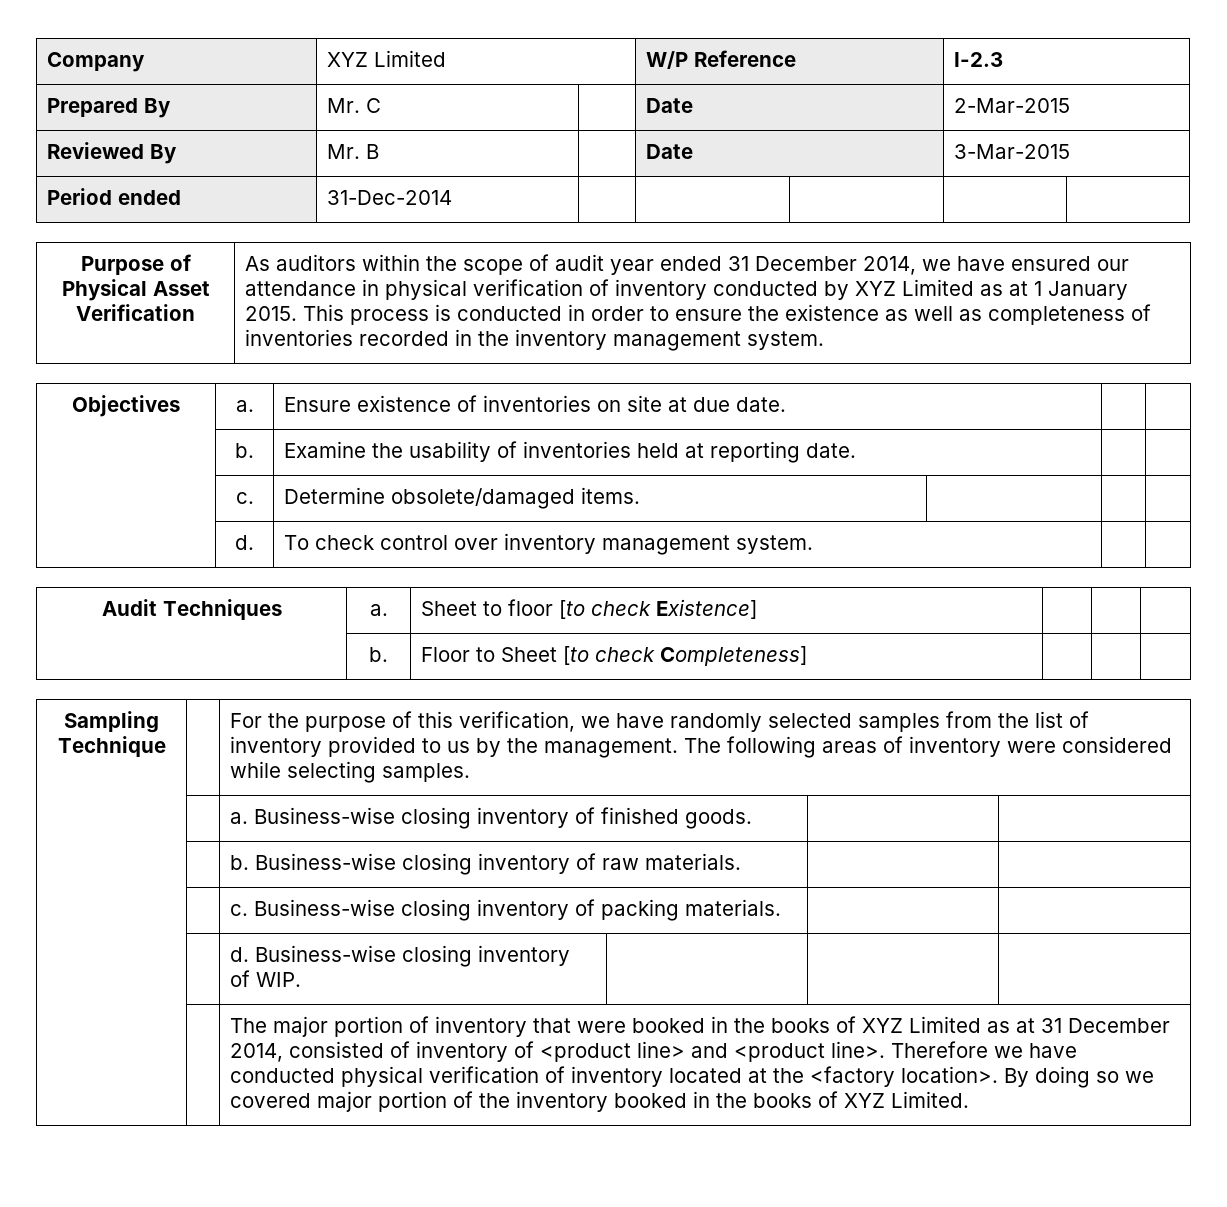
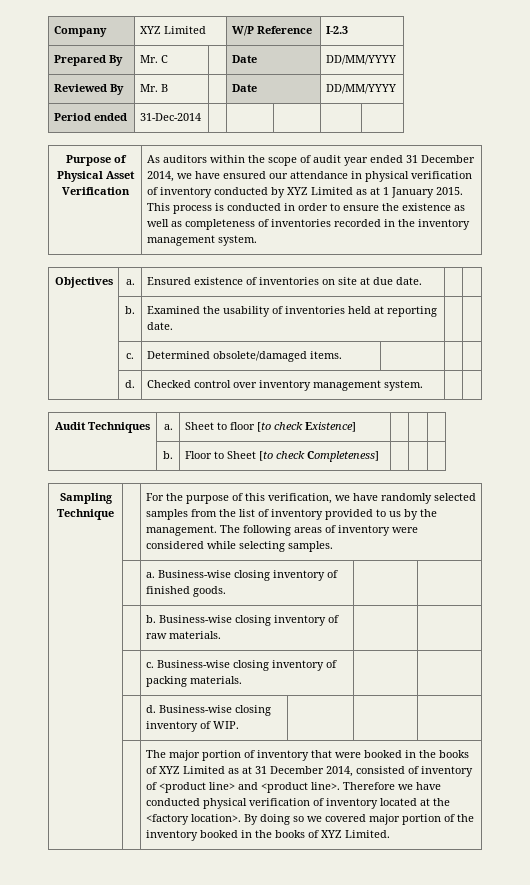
- Prepared By | Mr. C | | Date | 2-Mar-2015
+ Prepared By | Mr. C | | Date | DD/MM/YYYY
- Reviewed By | Mr. B | | Date | 3-Mar-2015
+ Reviewed By | Mr. B | | Date | DD/MM/YYYY
- Objectives | a. | Ensure existence of inventories on site at due date. | |
+ Objectives | a. | Ensured existence of inventories on site at due date. | |
- | b. | Examine the usability of inventories held at reporting date. | |
+ | b. | Examined the usability of inventories held at reporting date. | |
- | c. | Determine obsolete/damaged items. | | |
+ | c. | Determined obsolete/damaged items. | | |
- | d. | To check control over inventory management system. | |
+ | d. | Checked control over inventory management system. | |

